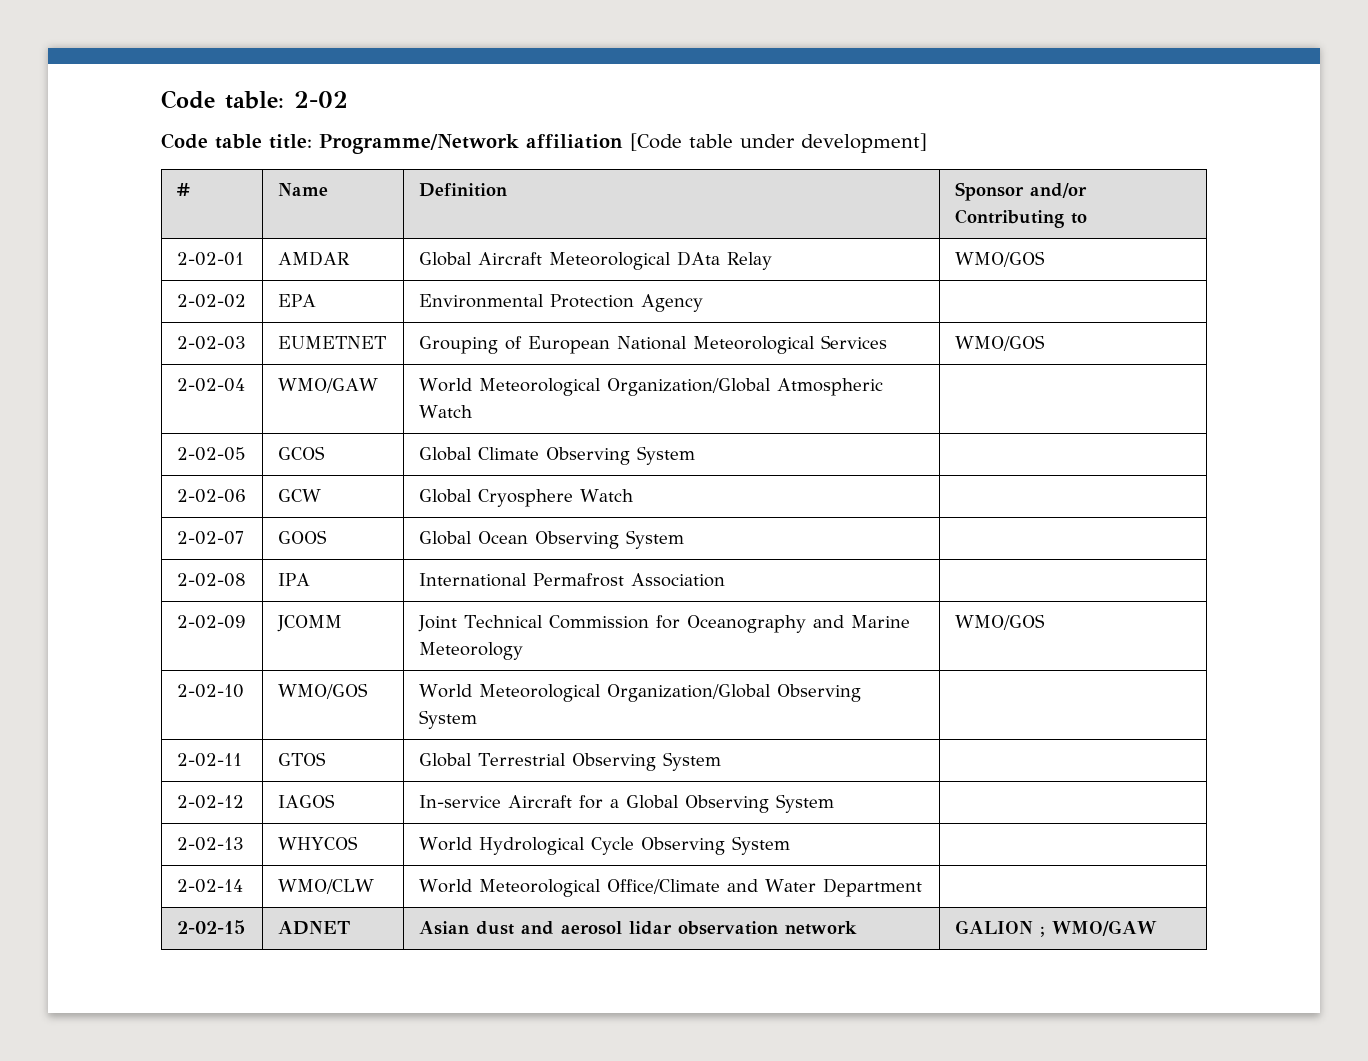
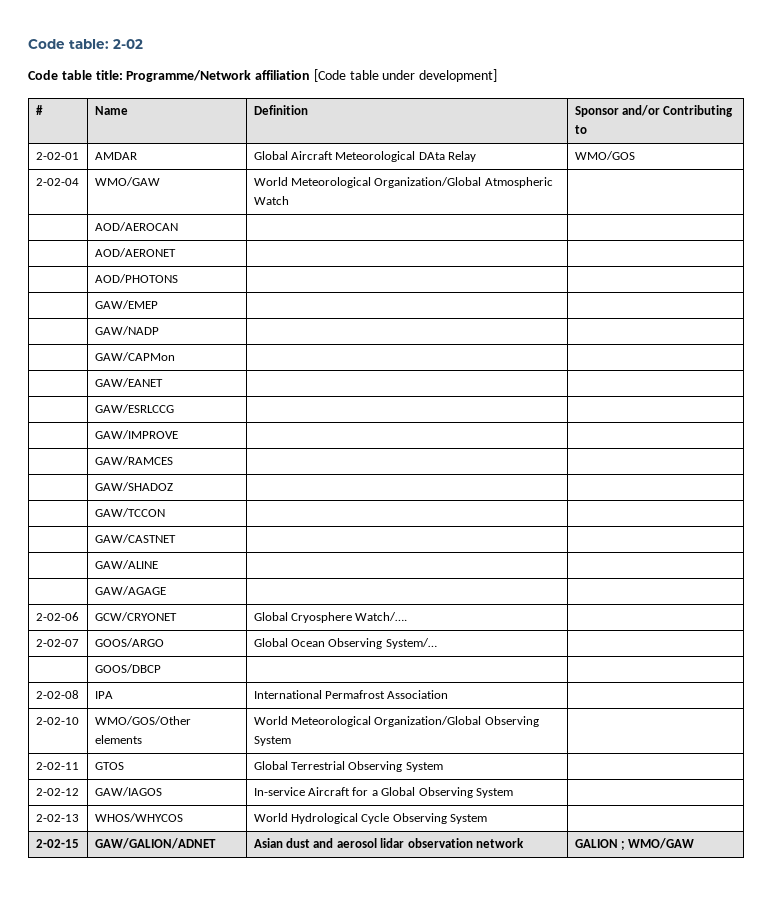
- 2-02-02 | EPA | Environmental Protection Agency |
- 2-02-03 | EUMETNET | Grouping of European National Meteorological Services | WMO/GOS
- 2-02-05 | GCOS | Global Climate Observing System |
+ | AOD/AEROCAN | |
+ | AOD/AERONET | |
+ | AOD/PHOTONS | |
+ | GAW/EMEP | |
+ | GAW/NADP | |
+ | GAW/CAPMon | |
+ | GAW/EANET | |
+ | GAW/ESRLCCG | |
+ | GAW/IMPROVE | |
+ | GAW/RAMCES | |
+ | GAW/SHADOZ | |
+ | GAW/TCCON | |
+ | GAW/CASTNET | |
+ | GAW/ALINE | |
+ | GAW/AGAGE | |
- 2-02-06 | GCW | Global Cryosphere Watch |
+ 2-02-06 | GCW/CRYONET | Global Cryosphere Watch/…. |
- 2-02-07 | GOOS | Global Ocean Observing System |
+ 2-02-07 | GOOS/ARGO | Global Ocean Observing System/… |
+ | GOOS/DBCP | |
- 2-02-09 | JCOMM | Joint Technical Commission for Oceanography and Marine Meteorology | WMO/GOS
- 2-02-10 | WMO/GOS | World Meteorological Organization/Global Observing System |
+ 2-02-10 | WMO/GOS/Other elements | World Meteorological Organization/Global Observing System |
- 2-02-12 | IAGOS | In-service Aircraft for a Global Observing System |
+ 2-02-12 | GAW/IAGOS | In-service Aircraft for a Global Observing System |
- 2-02-13 | WHYCOS | World Hydrological Cycle Observing System |
+ 2-02-13 | WHOS/WHYCOS | World Hydrological Cycle Observing System |
- 2-02-14 | WMO/CLW | World Meteorological Office/Climate and Water Department |
- 2-02-15 | ADNET | Asian dust and aerosol lidar observation network | GALION ; WMO/GAW
+ 2-02-15 | GAW/GALION/ADNET | Asian dust and aerosol lidar observation network | GALION ; WMO/GAW

